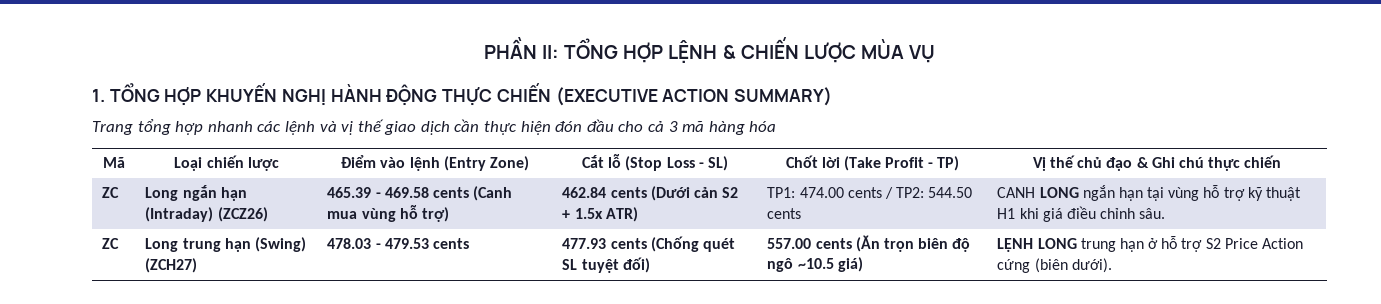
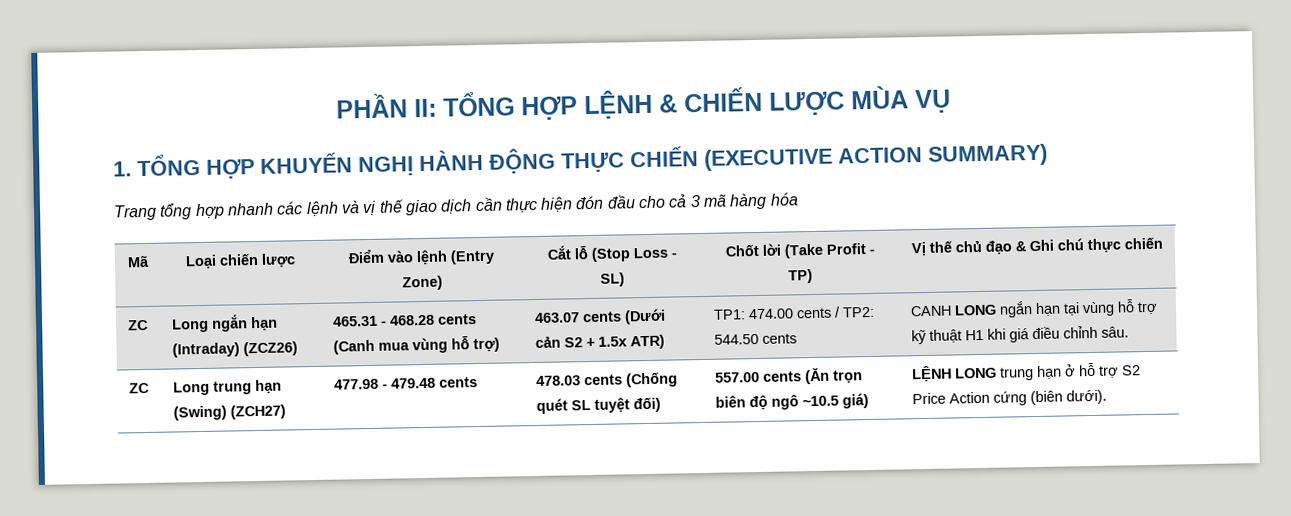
- 465.39 - 469.58 cents (Canh mua vùng hỗ trợ)
+ 465.31 - 468.28 cents (Canh mua vùng hỗ trợ)
- 462.84 cents (Dưới cản S2 + 1.5x ATR)
+ 463.07 cents (Dưới cản S2 + 1.5x ATR)
- ZC | Long trung hạn (Swing) (ZCH27) | 478.03 - 479.53 cents | 477.93 cents (Chống quét SL tuyệt đối) | 557.00 cents (Ăn trọn biên độ ngô ~10.5 giá) | LỆNH LONG trung hạn ở hỗ trợ S2 Price Action cứng (biên dưới).
+ ZC | Long trung hạn (Swing) (ZCH27) | 477.98 - 479.48 cents | 478.03 cents (Chống quét SL tuyệt đối) | 557.00 cents (Ăn trọn biên độ ngô ~10.5 giá) | LỆNH LONG trung hạn ở hỗ trợ S2 Price Action cứng (biên dưới).

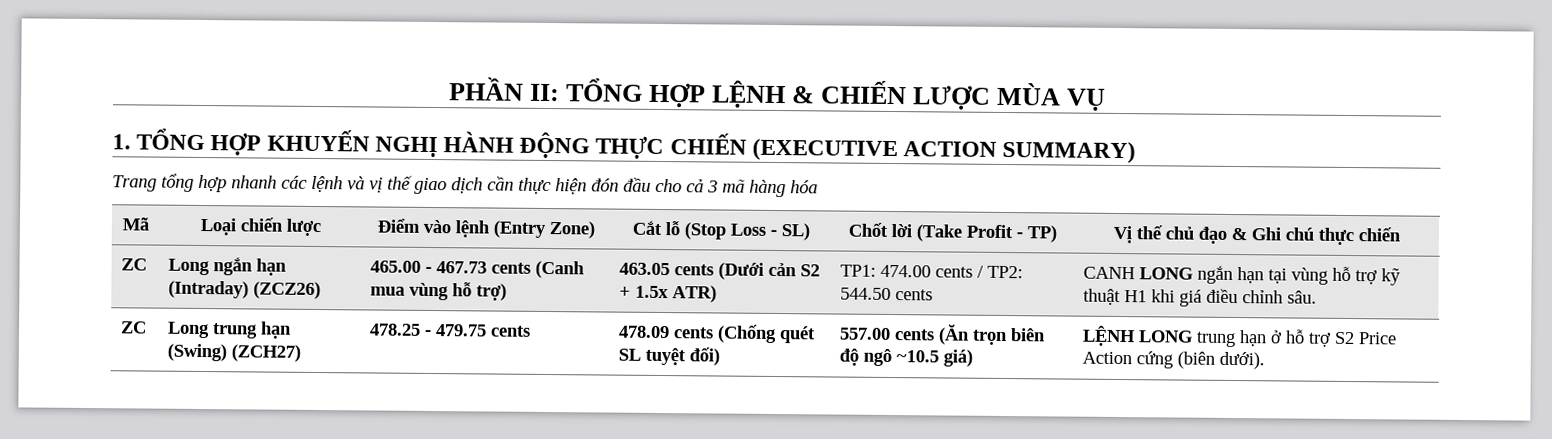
- 465.31 - 468.28 cents (Canh mua vùng hỗ trợ)
+ 465.00 - 467.73 cents (Canh mua vùng hỗ trợ)
- 463.07 cents (Dưới cản S2 + 1.5x ATR)
+ 463.05 cents (Dưới cản S2 + 1.5x ATR)
- ZC | Long trung hạn (Swing) (ZCH27) | 477.98 - 479.48 cents | 478.03 cents (Chống quét SL tuyệt đối) | 557.00 cents (Ăn trọn biên độ ngô ~10.5 giá) | LỆNH LONG trung hạn ở hỗ trợ S2 Price Action cứng (biên dưới).
+ ZC | Long trung hạn (Swing) (ZCH27) | 478.25 - 479.75 cents | 478.09 cents (Chống quét SL tuyệt đối) | 557.00 cents (Ăn trọn biên độ ngô ~10.5 giá) | LỆNH LONG trung hạn ở hỗ trợ S2 Price Action cứng (biên dưới).

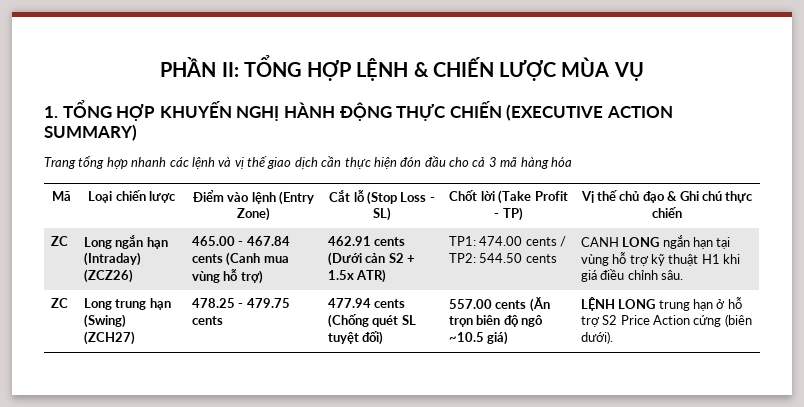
- 465.00 - 467.73 cents (Canh mua vùng hỗ trợ)
+ 465.00 - 467.84 cents (Canh mua vùng hỗ trợ)
- 463.05 cents (Dưới cản S2 + 1.5x ATR)
+ 462.91 cents (Dưới cản S2 + 1.5x ATR)
- ZC | Long trung hạn (Swing) (ZCH27) | 478.25 - 479.75 cents | 478.09 cents (Chống quét SL tuyệt đối) | 557.00 cents (Ăn trọn biên độ ngô ~10.5 giá) | LỆNH LONG trung hạn ở hỗ trợ S2 Price Action cứng (biên dưới).
+ ZC | Long trung hạn (Swing) (ZCH27) | 478.25 - 479.75 cents | 477.94 cents (Chống quét SL tuyệt đối) | 557.00 cents (Ăn trọn biên độ ngô ~10.5 giá) | LỆNH LONG trung hạn ở hỗ trợ S2 Price Action cứng (biên dưới).

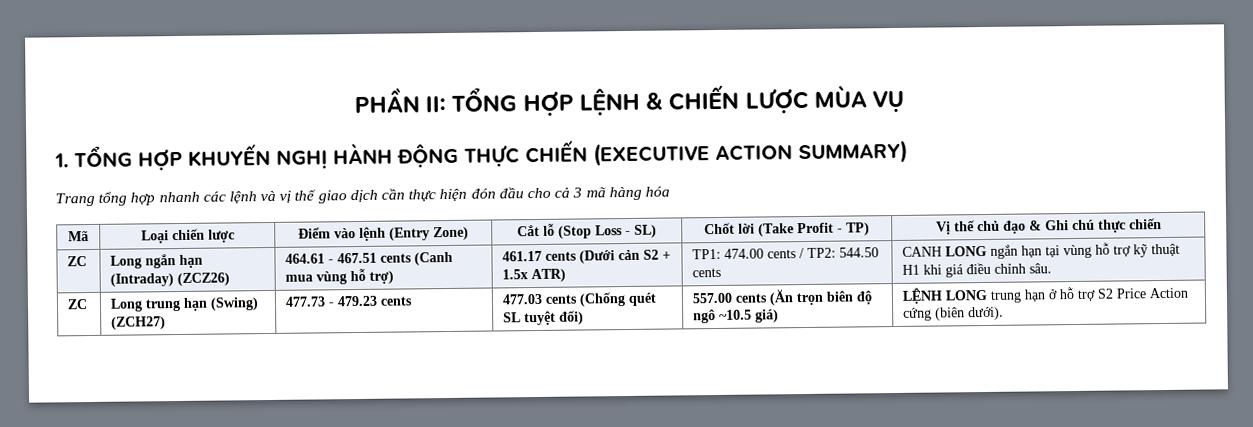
- 465.00 - 467.84 cents (Canh mua vùng hỗ trợ)
+ 464.61 - 467.51 cents (Canh mua vùng hỗ trợ)
- 462.91 cents (Dưới cản S2 + 1.5x ATR)
+ 461.17 cents (Dưới cản S2 + 1.5x ATR)
- ZC | Long trung hạn (Swing) (ZCH27) | 478.25 - 479.75 cents | 477.94 cents (Chống quét SL tuyệt đối) | 557.00 cents (Ăn trọn biên độ ngô ~10.5 giá) | LỆNH LONG trung hạn ở hỗ trợ S2 Price Action cứng (biên dưới).
+ ZC | Long trung hạn (Swing) (ZCH27) | 477.73 - 479.23 cents | 477.03 cents (Chống quét SL tuyệt đối) | 557.00 cents (Ăn trọn biên độ ngô ~10.5 giá) | LỆNH LONG trung hạn ở hỗ trợ S2 Price Action cứng (biên dưới).

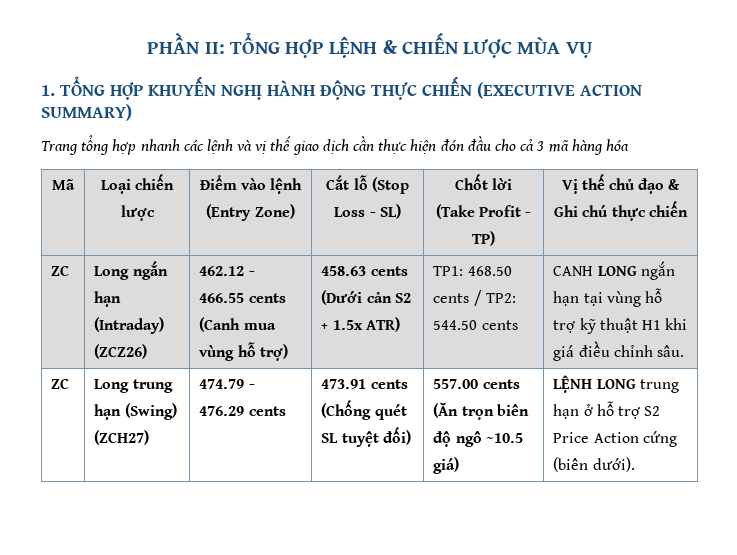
- 464.61 - 467.51 cents (Canh mua vùng hỗ trợ)
+ 462.12 - 466.55 cents (Canh mua vùng hỗ trợ)
- 461.17 cents (Dưới cản S2 + 1.5x ATR)
+ 458.63 cents (Dưới cản S2 + 1.5x ATR)
- TP1: 474.00 cents / TP2: 544.50 cents
+ TP1: 468.50 cents / TP2: 544.50 cents
- ZC | Long trung hạn (Swing) (ZCH27) | 477.73 - 479.23 cents | 477.03 cents (Chống quét SL tuyệt đối) | 557.00 cents (Ăn trọn biên độ ngô ~10.5 giá) | LỆNH LONG trung hạn ở hỗ trợ S2 Price Action cứng (biên dưới).
+ ZC | Long trung hạn (Swing) (ZCH27) | 474.79 - 476.29 cents | 473.91 cents (Chống quét SL tuyệt đối) | 557.00 cents (Ăn trọn biên độ ngô ~10.5 giá) | LỆNH LONG trung hạn ở hỗ trợ S2 Price Action cứng (biên dưới).

